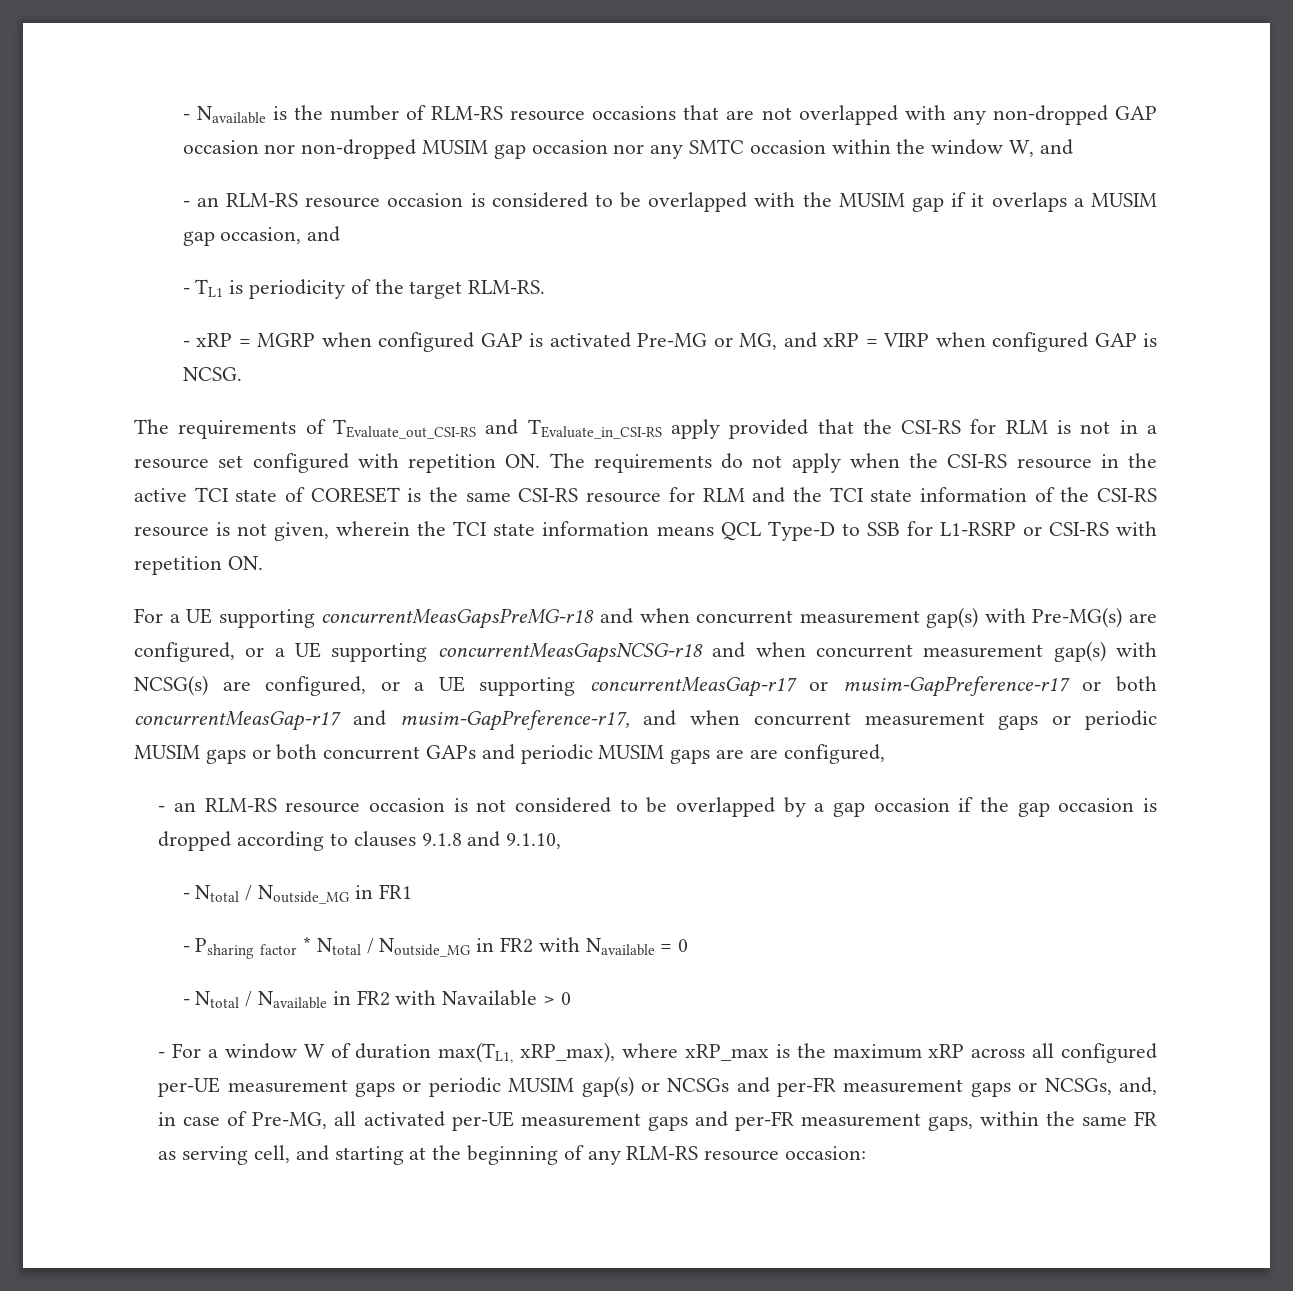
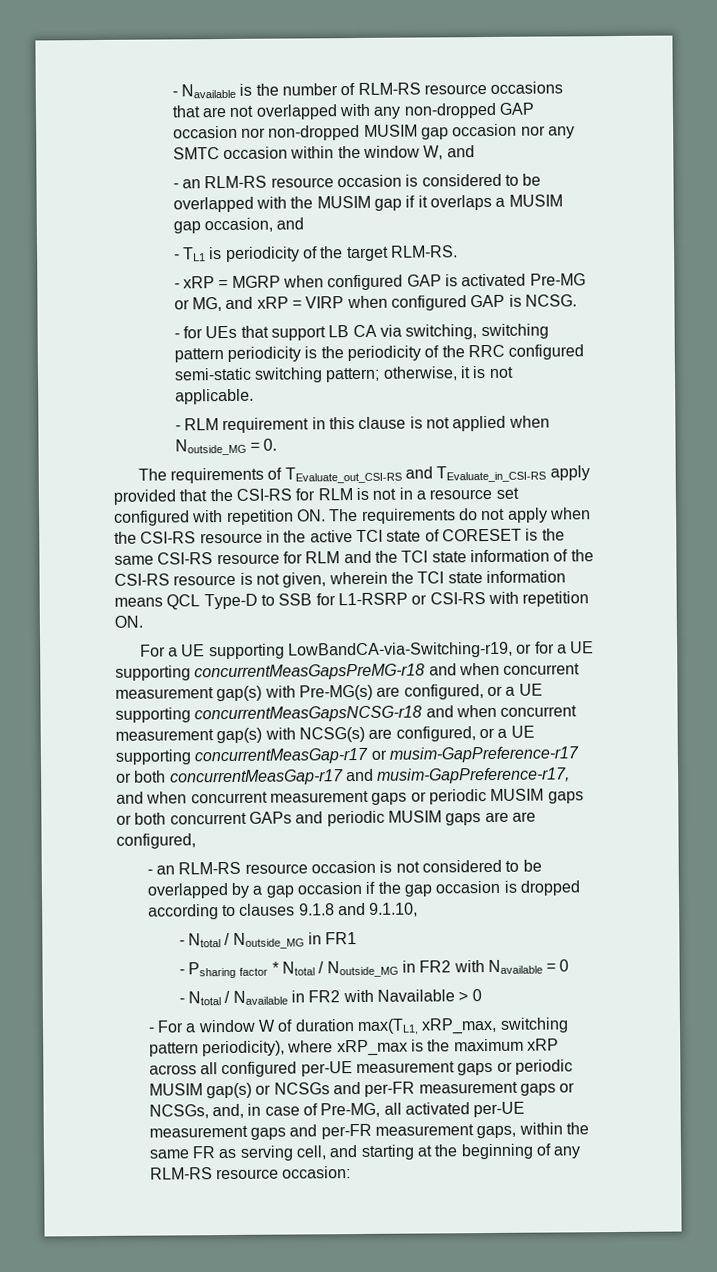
+ - for UEs that support LB CA via switching, switching pattern periodicity is the periodicity of the RRC configured semi-static switching pattern; otherwise, it is not applicable.
+ - RLM requirement in this clause is not applied when Noutside_MG = 0.
- For a UE supporting concurrentMeasGapsPreMG-r18 and when concurrent measurement gap(s) with Pre-MG(s) are configured, or a UE supporting concurrentMeasGapsNCSG-r18 and when concurrent measurement gap(s) with NCSG(s) are configured, or a UE supporting concurrentMeasGap-r17 or musim-GapPreference-r17 or both concurrentMeasGap-r17 and musim-GapPreference-r17, and when concurrent measurement gaps or periodic MUSIM gaps or both concurrent GAPs and periodic MUSIM gaps are are configured,
+ For a UE supporting LowBandCA-via-Switching-r19, or for a UE supporting concurrentMeasGapsPreMG-r18 and when concurrent measurement gap(s) with Pre-MG(s) are configured, or a UE supporting concurrentMeasGapsNCSG-r18 and when concurrent measurement gap(s) with NCSG(s) are configured, or a UE supporting concurrentMeasGap-r17 or musim-GapPreference-r17 or both concurrentMeasGap-r17 and musim-GapPreference-r17, and when concurrent measurement gaps or periodic MUSIM gaps or both concurrent GAPs and periodic MUSIM gaps are are configured,
- - For a window W of duration max(TL1, xRP_max), where xRP_max is the maximum xRP across all configured per-UE measurement gaps or periodic MUSIM gap(s) or NCSGs and per-FR measurement gaps or NCSGs, and, in case of Pre-MG, all activated per-UE measurement gaps and per-FR measurement gaps, within the same FR as serving cell, and starting at the beginning of any RLM-RS resource occasion:
+ - For a window W of duration max(TL1, xRP_max, switching pattern periodicity), where xRP_max is the maximum xRP across all configured per-UE measurement gaps or periodic MUSIM gap(s) or NCSGs and per-FR measurement gaps or NCSGs, and, in case of Pre-MG, all activated per-UE measurement gaps and per-FR measurement gaps, within the same FR as serving cell, and starting at the beginning of any RLM-RS resource occasion:

